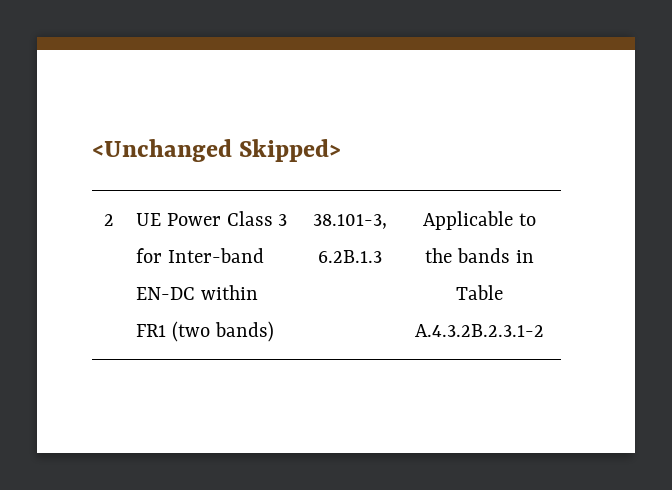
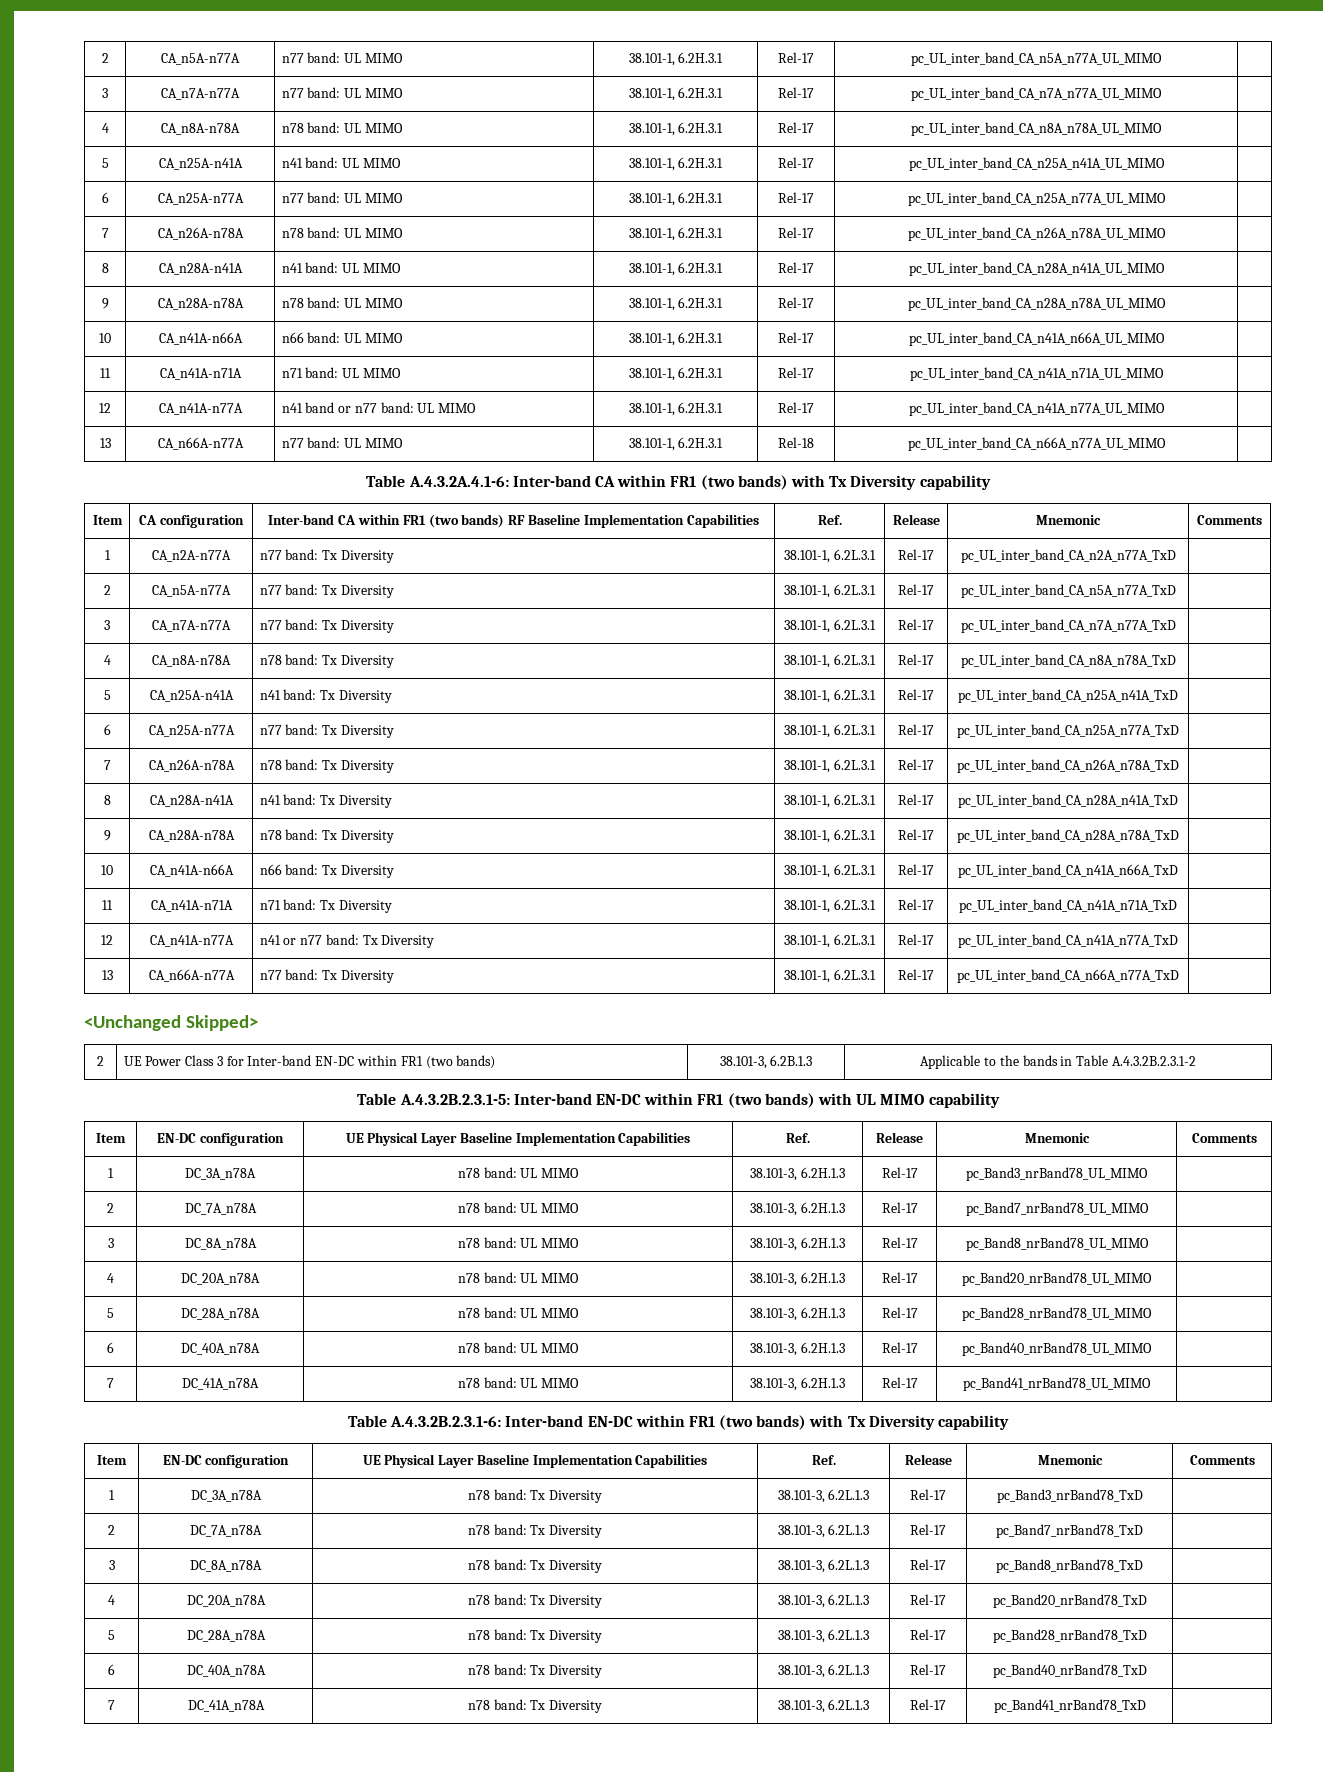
+ 2 | CA_n5A-n77A | n77 band: UL MIMO | 38.101-1, 6.2H.3.1 | Rel-17 | pc_UL_inter_band_CA_n5A_n77A_UL_MIMO |
+ 3 | CA_n7A-n77A | n77 band: UL MIMO | 38.101-1, 6.2H.3.1 | Rel-17 | pc_UL_inter_band_CA_n7A_n77A_UL_MIMO |
+ 4 | CA_n8A-n78A | n78 band: UL MIMO | 38.101-1, 6.2H.3.1 | Rel-17 | pc_UL_inter_band_CA_n8A_n78A_UL_MIMO |
+ 5 | CA_n25A-n41A | n41 band: UL MIMO | 38.101-1, 6.2H.3.1 | Rel-17 | pc_UL_inter_band_CA_n25A_n41A_UL_MIMO |
+ 6 | CA_n25A-n77A | n77 band: UL MIMO | 38.101-1, 6.2H.3.1 | Rel-17 | pc_UL_inter_band_CA_n25A_n77A_UL_MIMO |
+ 7 | CA_n26A-n78A | n78 band: UL MIMO | 38.101-1, 6.2H.3.1 | Rel-17 | pc_UL_inter_band_CA_n26A_n78A_UL_MIMO |
+ 8 | CA_n28A-n41A | n41 band: UL MIMO | 38.101-1, 6.2H.3.1 | Rel-17 | pc_UL_inter_band_CA_n28A_n41A_UL_MIMO |
+ 9 | CA_n28A-n78A | n78 band: UL MIMO | 38.101-1, 6.2H.3.1 | Rel-17 | pc_UL_inter_band_CA_n28A_n78A_UL_MIMO |
+ 10 | CA_n41A-n66A | n66 band: UL MIMO | 38.101-1, 6.2H.3.1 | Rel-17 | pc_UL_inter_band_CA_n41A_n66A_UL_MIMO |
+ 11 | CA_n41A-n71A | n71 band: UL MIMO | 38.101-1, 6.2H.3.1 | Rel-17 | pc_UL_inter_band_CA_n41A_n71A_UL_MIMO |
+ 12 | CA_n41A-n77A | n41 band or n77 band: UL MIMO | 38.101-1, 6.2H.3.1 | Rel-17 | pc_UL_inter_band_CA_n41A_n77A_UL_MIMO |
+ 13 | CA_n66A-n77A | n77 band: UL MIMO | 38.101-1, 6.2H.3.1 | Rel-18 | pc_UL_inter_band_CA_n66A_n77A_UL_MIMO |
+ Table A.4.3.2A.4.1-6: Inter-band CA within FR1 (two bands) with Tx Diversity capability
+ Item | CA configuration | Inter-band CA within FR1 (two bands) RF Baseline Implementation Capabilities | Ref. | Release | Mnemonic | Comments
+ 1 | CA_n2A-n77A | n77 band: Tx Diversity | 38.101-1, 6.2L.3.1 | Rel-17 | pc_UL_inter_band_CA_n2A_n77A_TxD |
+ 2 | CA_n5A-n77A | n77 band: Tx Diversity | 38.101-1, 6.2L.3.1 | Rel-17 | pc_UL_inter_band_CA_n5A_n77A_TxD |
+ 3 | CA_n7A-n77A | n77 band: Tx Diversity | 38.101-1, 6.2L.3.1 | Rel-17 | pc_UL_inter_band_CA_n7A_n77A_TxD |
+ 4 | CA_n8A-n78A | n78 band: Tx Diversity | 38.101-1, 6.2L.3.1 | Rel-17 | pc_UL_inter_band_CA_n8A_n78A_TxD |
+ 5 | CA_n25A-n41A | n41 band: Tx Diversity | 38.101-1, 6.2L.3.1 | Rel-17 | pc_UL_inter_band_CA_n25A_n41A_TxD |
+ 6 | CA_n25A-n77A | n77 band: Tx Diversity | 38.101-1, 6.2L.3.1 | Rel-17 | pc_UL_inter_band_CA_n25A_n77A_TxD |
+ 7 | CA_n26A-n78A | n78 band: Tx Diversity | 38.101-1, 6.2L.3.1 | Rel-17 | pc_UL_inter_band_CA_n26A_n78A_TxD |
+ 8 | CA_n28A-n41A | n41 band: Tx Diversity | 38.101-1, 6.2L.3.1 | Rel-17 | pc_UL_inter_band_CA_n28A_n41A_TxD |
+ 9 | CA_n28A-n78A | n78 band: Tx Diversity | 38.101-1, 6.2L.3.1 | Rel-17 | pc_UL_inter_band_CA_n28A_n78A_TxD |
+ 10 | CA_n41A-n66A | n66 band: Tx Diversity | 38.101-1, 6.2L.3.1 | Rel-17 | pc_UL_inter_band_CA_n41A_n66A_TxD |
+ 11 | CA_n41A-n71A | n71 band: Tx Diversity | 38.101-1, 6.2L.3.1 | Rel-17 | pc_UL_inter_band_CA_n41A_n71A_TxD |
+ 12 | CA_n41A-n77A | n41 or n77 band: Tx Diversity | 38.101-1, 6.2L.3.1 | Rel-17 | pc_UL_inter_band_CA_n41A_n77A_TxD |
+ 13 | CA_n66A-n77A | n77 band: Tx Diversity | 38.101-1, 6.2L.3.1 | Rel-17 | pc_UL_inter_band_CA_n66A_n77A_TxD |
+ Table A.4.3.2B.2.3.1-5: Inter-band EN-DC within FR1 (two bands) with UL MIMO capability
+ Item | EN-DC configuration | UE Physical Layer Baseline Implementation Capabilities | Ref. | Release | Mnemonic | Comments
+ 1 | DC_3A_n78A | n78 band: UL MIMO | 38.101-3, 6.2H.1.3 | Rel-17 | pc_Band3_nrBand78_UL_MIMO |
+ 2 | DC_7A_n78A | n78 band: UL MIMO | 38.101-3, 6.2H.1.3 | Rel-17 | pc_Band7_nrBand78_UL_MIMO |
+ 3 | DC_8A_n78A | n78 band: UL MIMO | 38.101-3, 6.2H.1.3 | Rel-17 | pc_Band8_nrBand78_UL_MIMO |
+ 4 | DC_20A_n78A | n78 band: UL MIMO | 38.101-3, 6.2H.1.3 | Rel-17 | pc_Band20_nrBand78_UL_MIMO |
+ 5 | DC_28A_n78A | n78 band: UL MIMO | 38.101-3, 6.2H.1.3 | Rel-17 | pc_Band28_nrBand78_UL_MIMO |
+ 6 | DC_40A_n78A | n78 band: UL MIMO | 38.101-3, 6.2H.1.3 | Rel-17 | pc_Band40_nrBand78_UL_MIMO |
+ 7 | DC_41A_n78A | n78 band: UL MIMO | 38.101-3, 6.2H.1.3 | Rel-17 | pc_Band41_nrBand78_UL_MIMO |
+ Table A.4.3.2B.2.3.1-6: Inter-band EN-DC within FR1 (two bands) with Tx Diversity capability
+ Item | EN-DC configuration | UE Physical Layer Baseline Implementation Capabilities | Ref. | Release | Mnemonic | Comments
+ 1 | DC_3A_n78A | n78 band: Tx Diversity | 38.101-3, 6.2L.1.3 | Rel-17 | pc_Band3_nrBand78_TxD |
+ 2 | DC_7A_n78A | n78 band: Tx Diversity | 38.101-3, 6.2L.1.3 | Rel-17 | pc_Band7_nrBand78_TxD |
+ 3 | DC_8A_n78A | n78 band: Tx Diversity | 38.101-3, 6.2L.1.3 | Rel-17 | pc_Band8_nrBand78_TxD |
+ 4 | DC_20A_n78A | n78 band: Tx Diversity | 38.101-3, 6.2L.1.3 | Rel-17 | pc_Band20_nrBand78_TxD |
+ 5 | DC_28A_n78A | n78 band: Tx Diversity | 38.101-3, 6.2L.1.3 | Rel-17 | pc_Band28_nrBand78_TxD |
+ 6 | DC_40A_n78A | n78 band: Tx Diversity | 38.101-3, 6.2L.1.3 | Rel-17 | pc_Band40_nrBand78_TxD |
+ 7 | DC_41A_n78A | n78 band: Tx Diversity | 38.101-3, 6.2L.1.3 | Rel-17 | pc_Band41_nrBand78_TxD |

